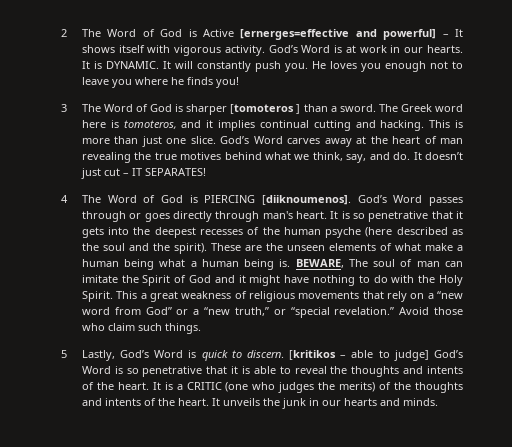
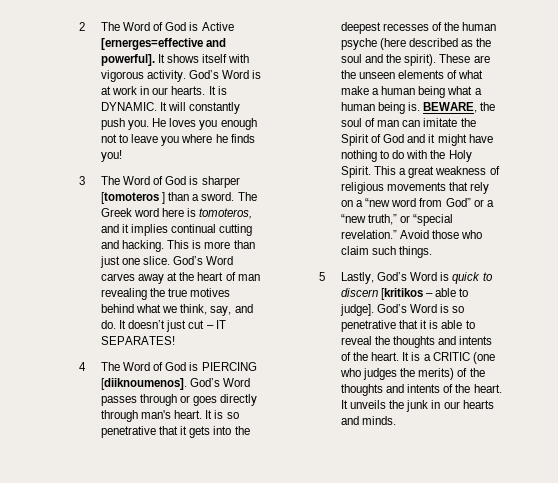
- 2 The Word of God is Active [ernerges=effective and powerful] – It shows itself with vigorous activity.
+ 2 The Word of God is Active [ernerges=effective and powerful]. It shows itself with vigorous activity.
- BEWARE, The soul of man can imitate the Spirit of God and it might have nothing to do with the Holy Spirit.
+ BEWARE, the soul of man can imitate the Spirit of God and it might have nothing to do with the Holy Spirit.
- 5 Lastly, God’s Word is quick to discern. [kritikos – able to judge] God’s Word is so penetrative that it is able to reveal the thoughts and intents of the heart.
+ 5 Lastly, God’s Word is quick to discern [kritikos – able to judge]. God’s Word is so penetrative that it is able to reveal the thoughts and intents of the heart.

